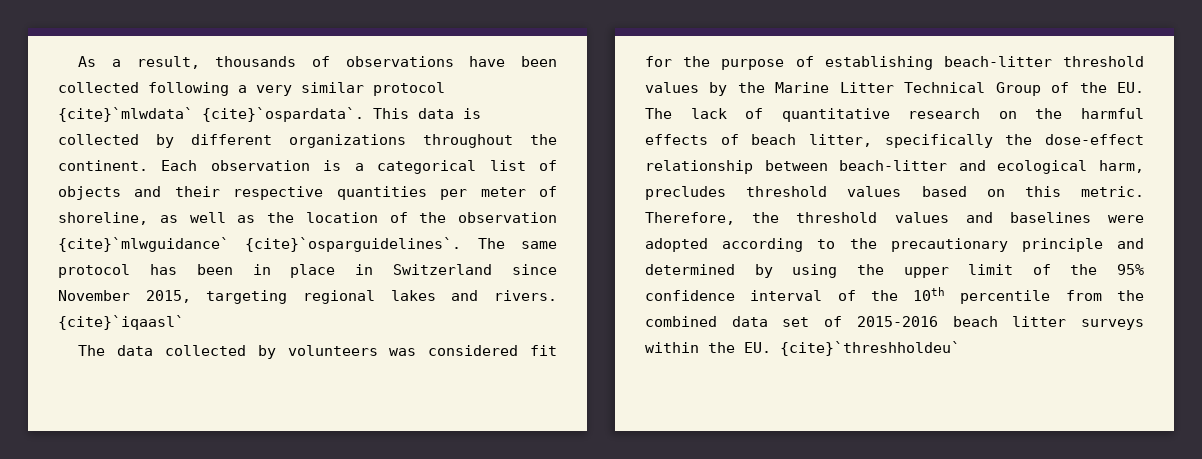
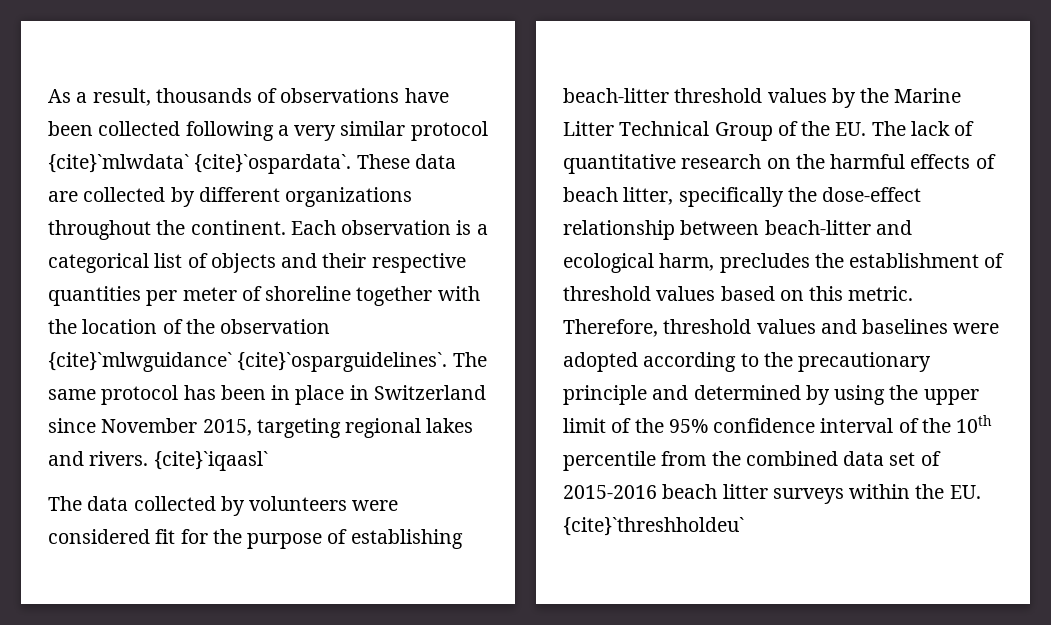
- This data is collected by different organizations throughout the continent.
+ These data are collected by different organizations throughout the continent.
- Each observation is a categorical list of objects and their respective quantities per meter of shoreline, as well as the location of the observation {cite}`mlwguidance` {cite}`osparguidelines`.
+ Each observation is a categorical list of objects and their respective quantities per meter of shoreline together with the location of the observation {cite}`mlwguidance` {cite}`osparguidelines`.
- The data collected by volunteers was considered fit for the purpose of establishing beach-litter threshold values by the Marine Litter Technical Group of the EU. The lack of quantitative research on the harmful effects of beach litter, specifically the dose-effect relationship between beach-litter and ecological harm, precludes threshold values based on this metric.
+ The data collected by volunteers were considered fit for the purpose of establishing beach-litter threshold values by the Marine Litter Technical Group of the EU. The lack of quantitative research on the harmful effects of beach litter, specifically the dose-effect relationship between beach-litter and ecological harm, precludes the establishment of threshold values based on this metric.
- Therefore, the threshold values and baselines were adopted according to the precautionary principle and determined by using the upper limit of the 95% confidence interval of the 10th percentile from the combined data set of 2015-2016 beach litter surveys within the EU. {cite}`threshholdeu`
+ Therefore, threshold values and baselines were adopted according to the precautionary principle and determined by using the upper limit of the 95% confidence interval of the 10th percentile from the combined data set of 2015-2016 beach litter surveys within the EU. {cite}`threshholdeu`

